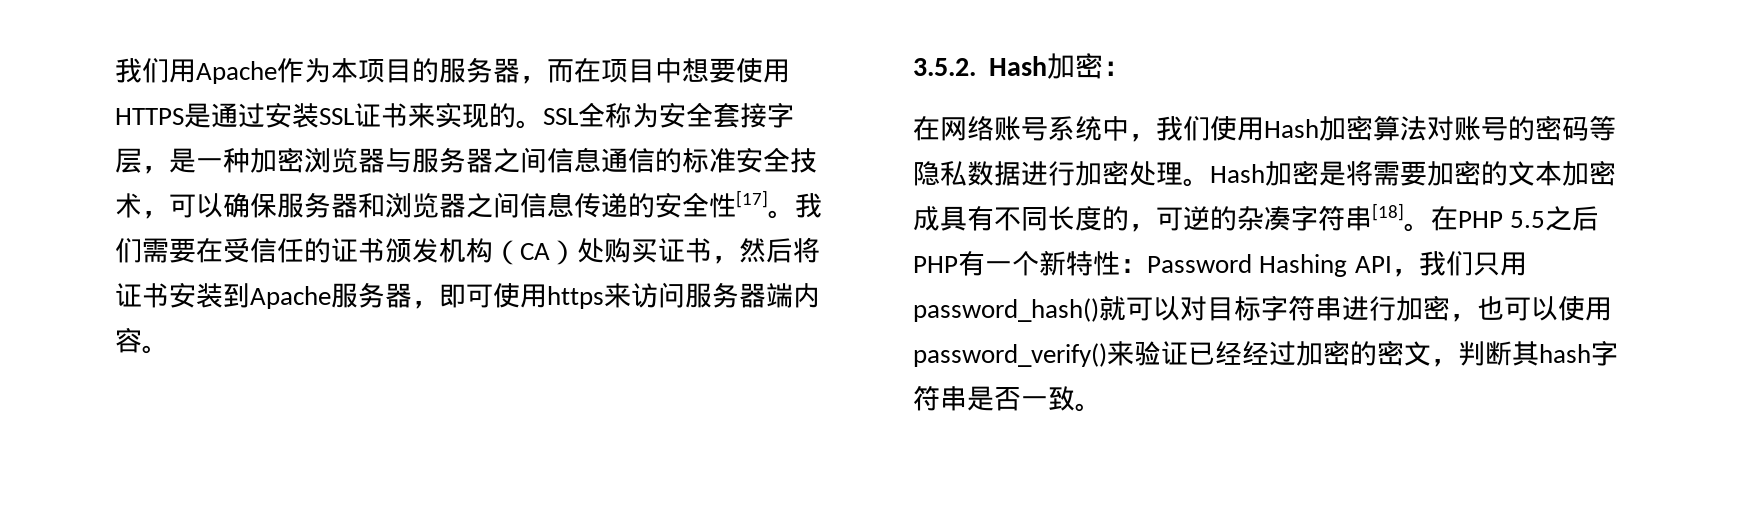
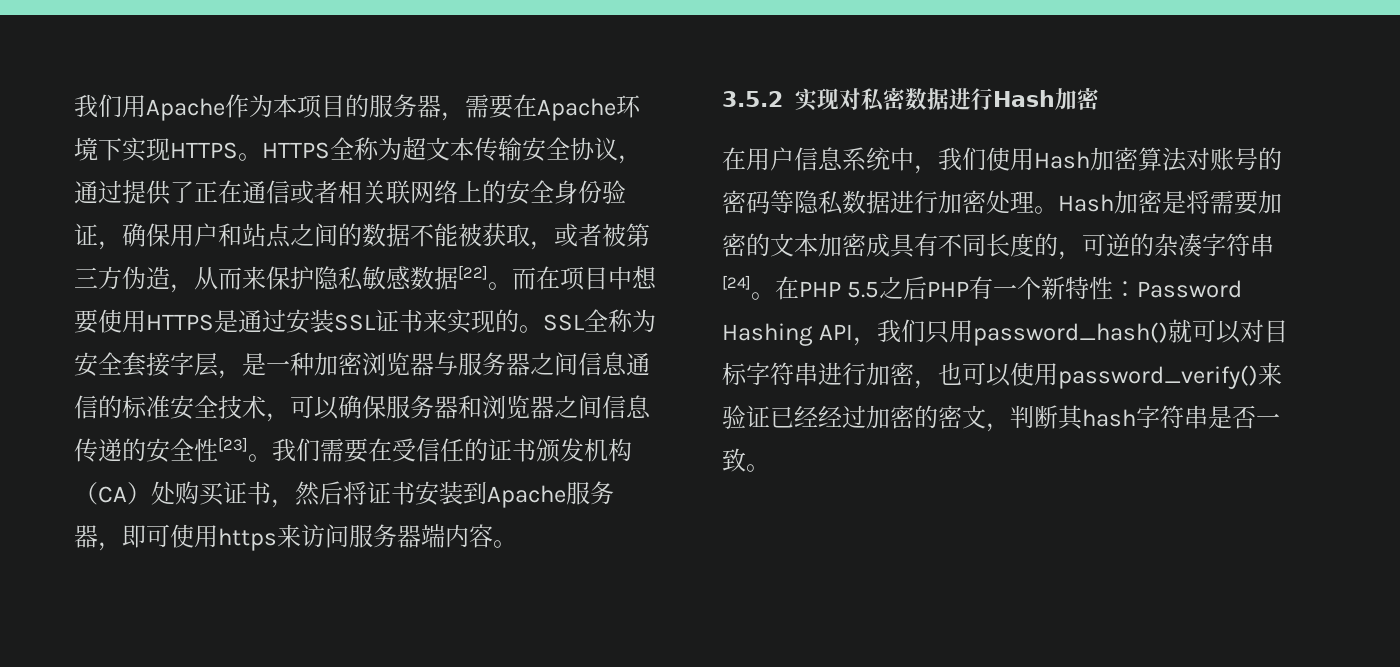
- 我们用Apache作为本项目的服务器，而在项目中想要使用HTTPS是通过安装SSL证书来实现的。
+ 我们用Apache作为本项目的服务器，需要在Apache环境下实现HTTPS。HTTPS全称为超文本传输安全协议，通过提供了正在通信或者相关联网络上的安全身份验证，确保用户和站点之间的数据不能被获取，或者被第三方伪造，从而来保护隐私敏感数据[22]。而在项目中想要使用HTTPS是通过安装SSL证书来实现的。
- SSL全称为安全套接字层，是一种加密浏览器与服务器之间信息通信的标准安全技术，可以确保服务器和浏览器之间信息传递的安全性[17]。
+ SSL全称为安全套接字层，是一种加密浏览器与服务器之间信息通信的标准安全技术，可以确保服务器和浏览器之间信息传递的安全性[23]。
- 3.5.2. Hash加密：
- 在网络账号系统中，我们使用Hash加密算法对账号的密码等隐私数据进行加密处理。
+ 3.5.2实现对私密数据进行Hash加密
+ 在用户信息系统中，我们使用Hash加密算法对账号的密码等隐私数据进行加密处理。
- Hash加密是将需要加密的文本加密成具有不同长度的，可逆的杂凑字符串[18]。
+ Hash加密是将需要加密的文本加密成具有不同长度的，可逆的杂凑字符串[24]。

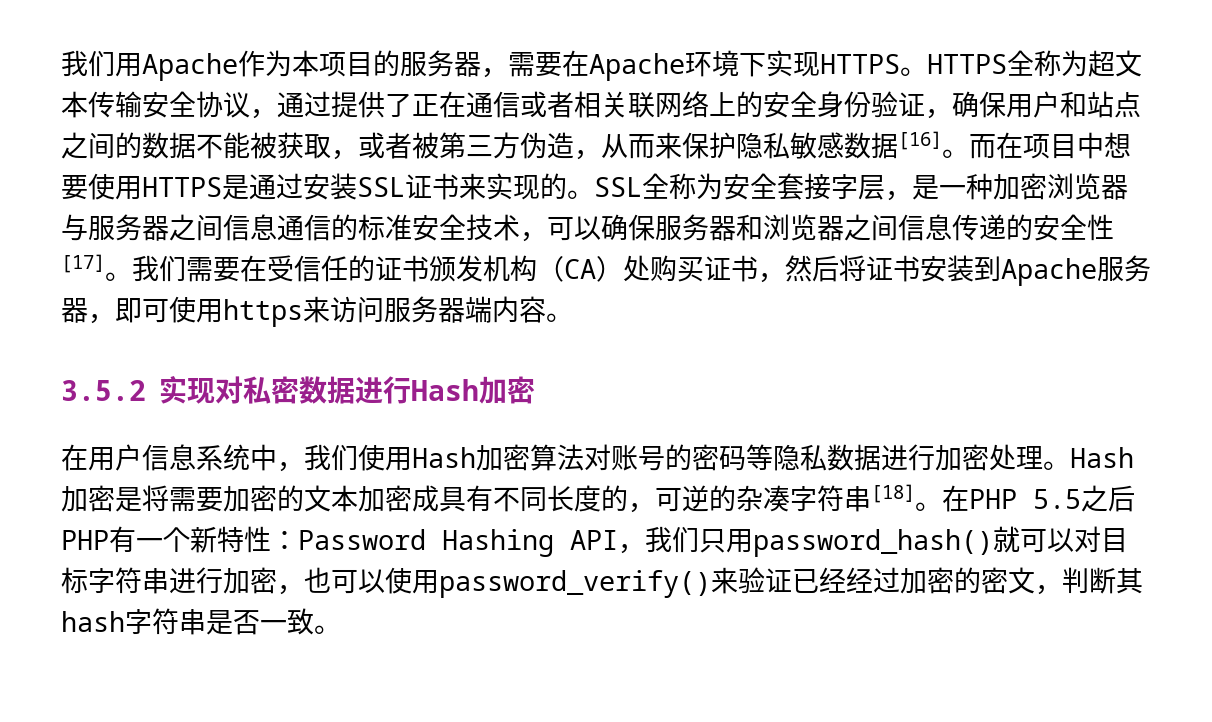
- HTTPS全称为超文本传输安全协议，通过提供了正在通信或者相关联网络上的安全身份验证，确保用户和站点之间的数据不能被获取，或者被第三方伪造，从而来保护隐私敏感数据[22]。
+ HTTPS全称为超文本传输安全协议，通过提供了正在通信或者相关联网络上的安全身份验证，确保用户和站点之间的数据不能被获取，或者被第三方伪造，从而来保护隐私敏感数据[16]。
- SSL全称为安全套接字层，是一种加密浏览器与服务器之间信息通信的标准安全技术，可以确保服务器和浏览器之间信息传递的安全性[23]。
+ SSL全称为安全套接字层，是一种加密浏览器与服务器之间信息通信的标准安全技术，可以确保服务器和浏览器之间信息传递的安全性[17]。
- Hash加密是将需要加密的文本加密成具有不同长度的，可逆的杂凑字符串[24]。
+ Hash加密是将需要加密的文本加密成具有不同长度的，可逆的杂凑字符串[18]。

